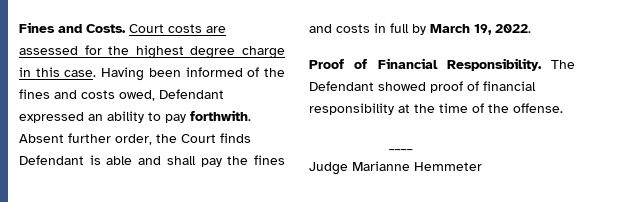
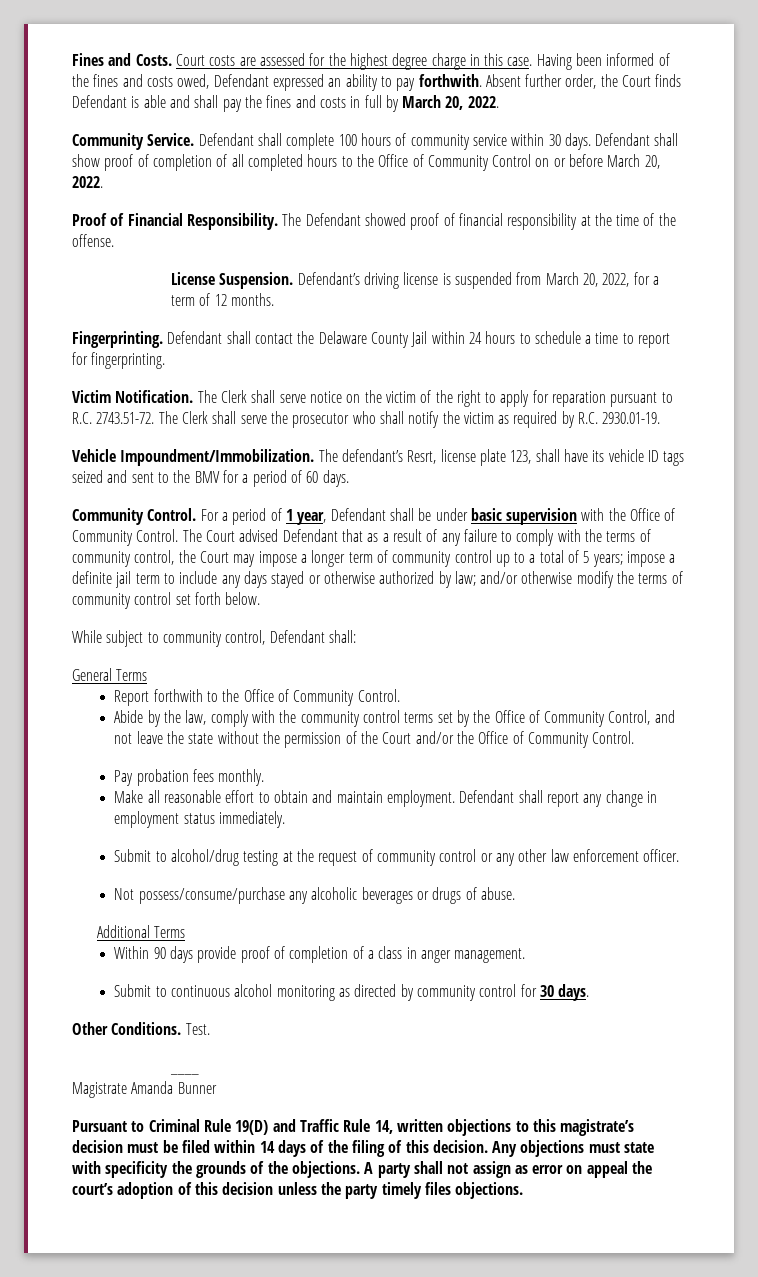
- Absent further order, the Court finds Defendant is able and shall pay the fines and costs in full by March 19, 2022.
+ Absent further order, the Court finds Defendant is able and shall pay the fines and costs in full by March 20, 2022.
+ Community Service. Defendant shall complete 100 hours of community service within 30 days. Defendant shall show proof of completion of all completed hours to the Office of Community Control on or before March 20, 2022.
+ License Suspension. Defendant’s driving license is suspended from March 20, 2022, for a term of 12 months.
+ Fingerprinting. Defendant shall contact the Delaware County Jail within 24 hours to schedule a time to report for fingerprinting.
+ Victim Notification. The Clerk shall serve notice on the victim of the right to apply for reparation pursuant to R.C. 2743.51-72. The Clerk shall serve the prosecutor who shall notify the victim as required by R.C. 2930.01-19.
+ Vehicle Impoundment/Immobilization. The defendant’s Resrt, license plate 123, shall have its vehicle ID tags seized and sent to the BMV for a period of 60 days.
+ Community Control. For a period of 1 year, Defendant shall be under basic supervision with the Office of Community Control. The Court advised Defendant that as a result of any failure to comply with the terms of community control, the Court may impose a longer term of community control up to a total of 5 years; impose a definite jail term to include any days stayed or otherwise authorized by law; and/or otherwise modify the terms of community control set forth below.
+ While subject to community control, Defendant shall:
+ General Terms
+ Report forthwith to the Office of Community Control.
+ Abide by the law, comply with the community control terms set by the Office of Community Control, and not leave the state without the permission of the Court and/or the Office of Community Control.
+ Pay probation fees monthly.
+ Make all reasonable effort to obtain and maintain employment. Defendant shall report any change in employment status immediately.
+ Submit to alcohol/drug testing at the request of community control or any other law enforcement officer.
+ Not possess/consume/purchase any alcoholic beverages or drugs of abuse.
+ Additional Terms
+ Within 90 days provide proof of completion of a class in anger management.
+ Submit to continuous alcohol monitoring as directed by community control for 30 days.
+ Other Conditions. Test.
  ____
- Judge Marianne Hemmeter
+ Magistrate Amanda Bunner
+ Pursuant to Criminal Rule 19(D) and Traffic Rule 14, written objections to this magistrate’s decision must be filed within 14 days of the filing of this decision. Any objections must state with specificity the grounds of the objections. A party shall not assign as error on appeal the court’s adoption of this decision unless the party timely files objections.

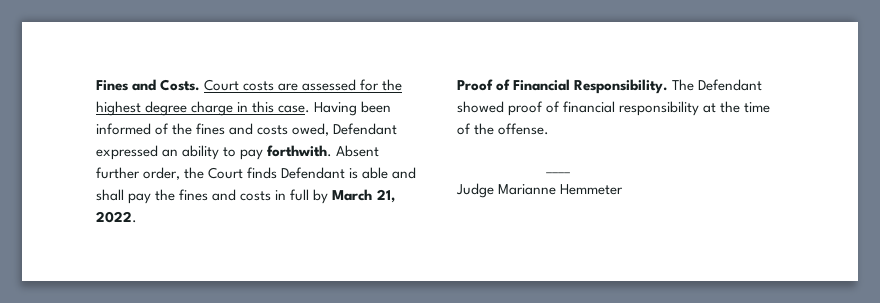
- Absent further order, the Court finds Defendant is able and shall pay the fines and costs in full by March 20, 2022.
- Community Service. Defendant shall complete 100 hours of community service within 30 days. Defendant shall show proof of completion of all completed hours to the Office of Community Control on or before March 20, 2022.
+ Absent further order, the Court finds Defendant is able and shall pay the fines and costs in full by March 21, 2022.
- License Suspension. Defendant’s driving license is suspended from March 20, 2022, for a term of 12 months.
- Fingerprinting. Defendant shall contact the Delaware County Jail within 24 hours to schedule a time to report for fingerprinting.
- Victim Notification. The Clerk shall serve notice on the victim of the right to apply for reparation pursuant to R.C. 2743.51-72. The Clerk shall serve the prosecutor who shall notify the victim as required by R.C. 2930.01-19.
- Vehicle Impoundment/Immobilization. The defendant’s Resrt, license plate 123, shall have its vehicle ID tags seized and sent to the BMV for a period of 60 days.
- Community Control. For a period of 1 year, Defendant shall be under basic supervision with the Office of Community Control. The Court advised Defendant that as a result of any failure to comply with the terms of community control, the Court may impose a longer term of community control up to a total of 5 years; impose a definite jail term to include any days stayed or otherwise authorized by law; and/or otherwise modify the terms of community control set forth below.
- While subject to community control, Defendant shall:
- General Terms
- Report forthwith to the Office of Community Control.
- Abide by the law, comply with the community control terms set by the Office of Community Control, and not leave the state without the permission of the Court and/or the Office of Community Control.
- Pay probation fees monthly.
- Make all reasonable effort to obtain and maintain employment. Defendant shall report any change in employment status immediately.
- Submit to alcohol/drug testing at the request of community control or any other law enforcement officer.
- Not possess/consume/purchase any alcoholic beverages or drugs of abuse.
- Additional Terms
- Within 90 days provide proof of completion of a class in anger management.
- Submit to continuous alcohol monitoring as directed by community control for 30 days.
- Other Conditions. Test.
  ____
- Magistrate Amanda Bunner
- Pursuant to Criminal Rule 19(D) and Traffic Rule 14, written objections to this magistrate’s decision must be filed within 14 days of the filing of this decision. Any objections must state with specificity the grounds of the objections. A party shall not assign as error on appeal the court’s adoption of this decision unless the party timely files objections.
+ Judge Marianne Hemmeter

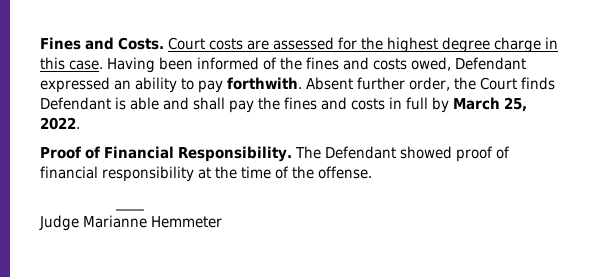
- Absent further order, the Court finds Defendant is able and shall pay the fines and costs in full by March 21, 2022.
+ Absent further order, the Court finds Defendant is able and shall pay the fines and costs in full by March 25, 2022.

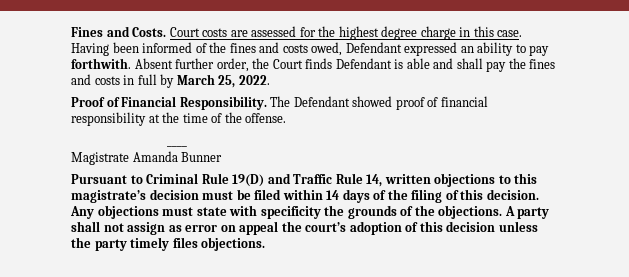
- Judge Marianne Hemmeter
+ Magistrate Amanda Bunner
+ Pursuant to Criminal Rule 19(D) and Traffic Rule 14, written objections to this magistrate’s decision must be filed within 14 days of the filing of this decision. Any objections must state with specificity the grounds of the objections. A party shall not assign as error on appeal the court’s adoption of this decision unless the party timely files objections.

